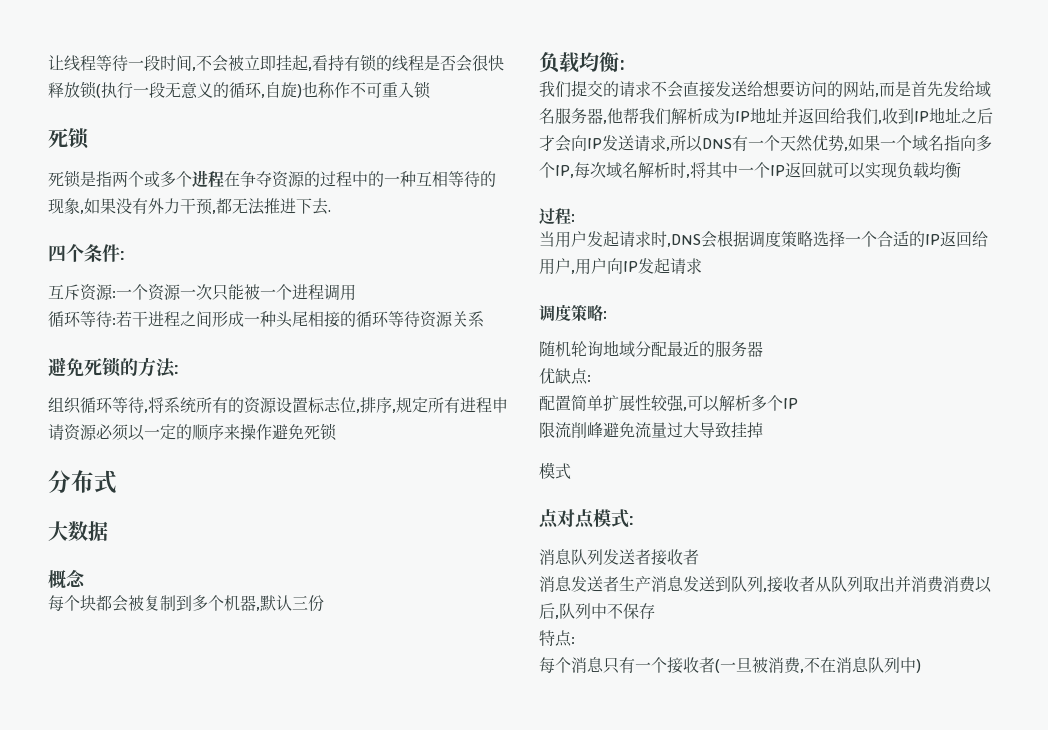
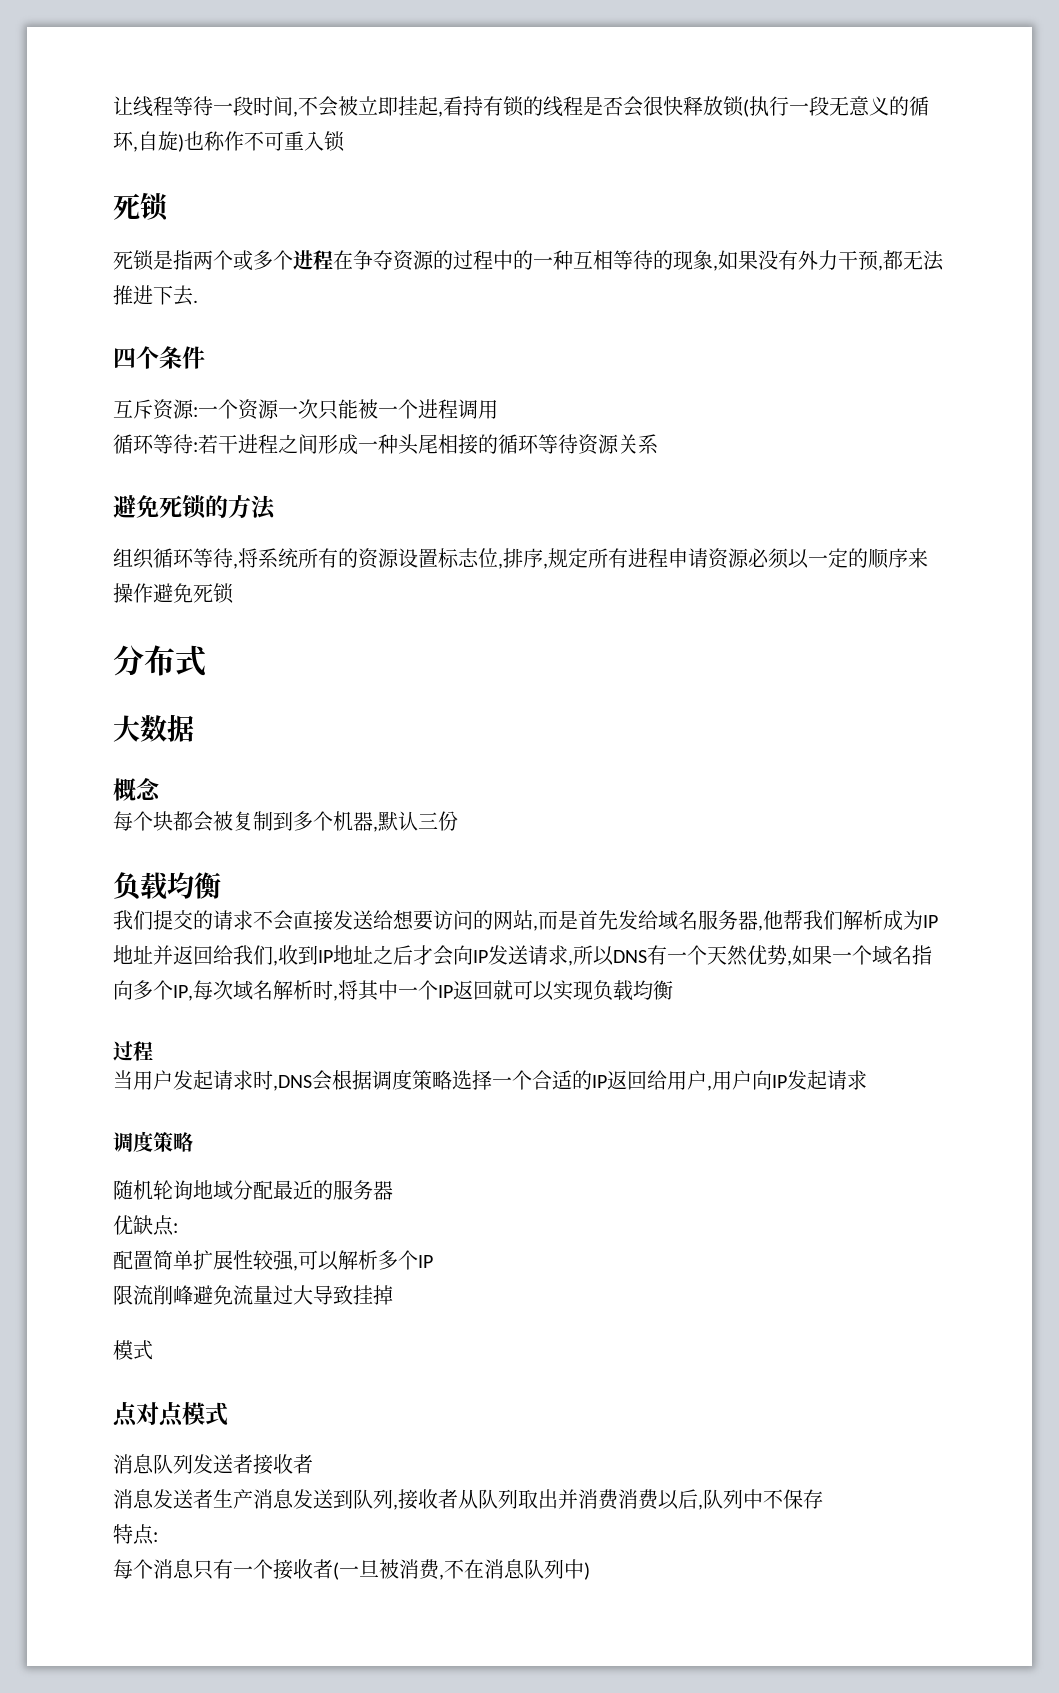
- 四个条件:
+ 四个条件
- 避免死锁的方法:
+ 避免死锁的方法
  每个块都会被复制到多个机器,默认三份
- 负载均衡:
+ 负载均衡
  我们提交的请求不会直接发送给想要访问的网站,而是首先发给域名服务器,他帮我们解析成为IP地址并返回给我们,收到IP地址之后才会向IP发送请求,所以DNS有一个天然优势,如果一个域名指向多个IP,每次域名解析时,将其中一个IP返回就可以实现负载均衡
- 过程:
+ 过程
  当用户发起请求时,DNS会根据调度策略选择一个合适的IP返回给用户,用户向IP发起请求
- 调度策略:
+ 调度策略
- 点对点模式:
+ 点对点模式

